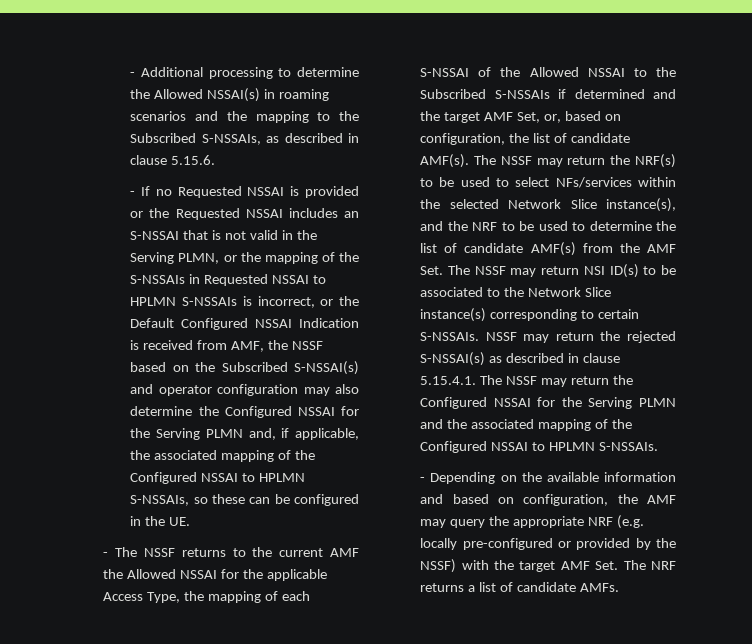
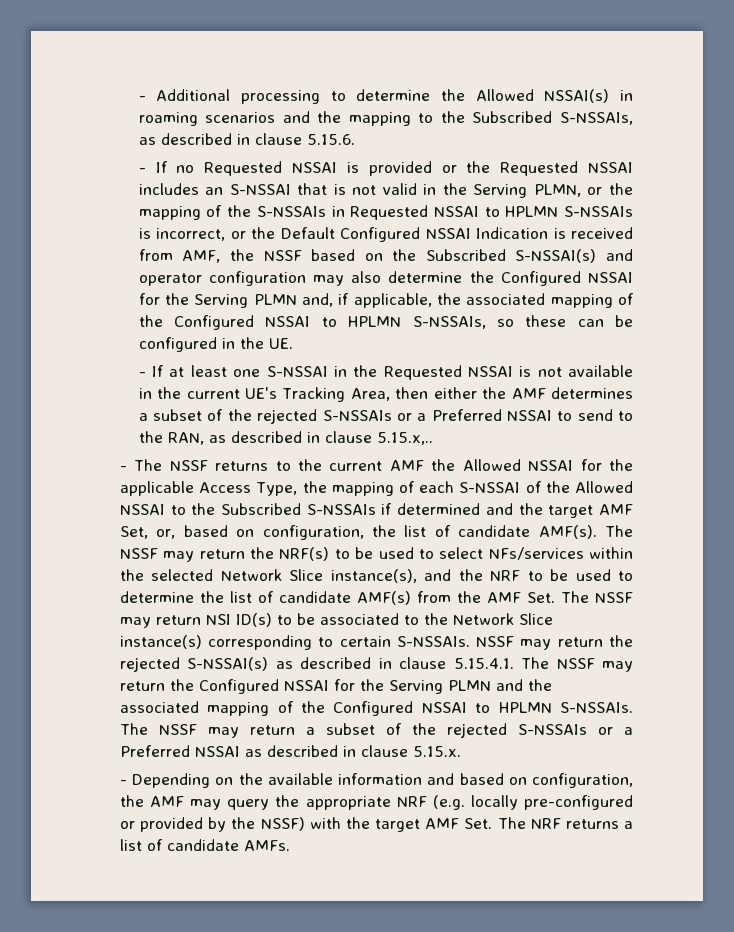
+ - If at least one S-NSSAI in the Requested NSSAI is not available in the current UE's Tracking Area, then either the AMF determines a subset of the rejected S-NSSAIs or a Preferred NSSAI to send to the RAN, as described in clause 5.15.x,..
+ The NSSF may return a subset of the rejected S-NSSAIs or a Preferred NSSAI as described in clause 5.15.x.

